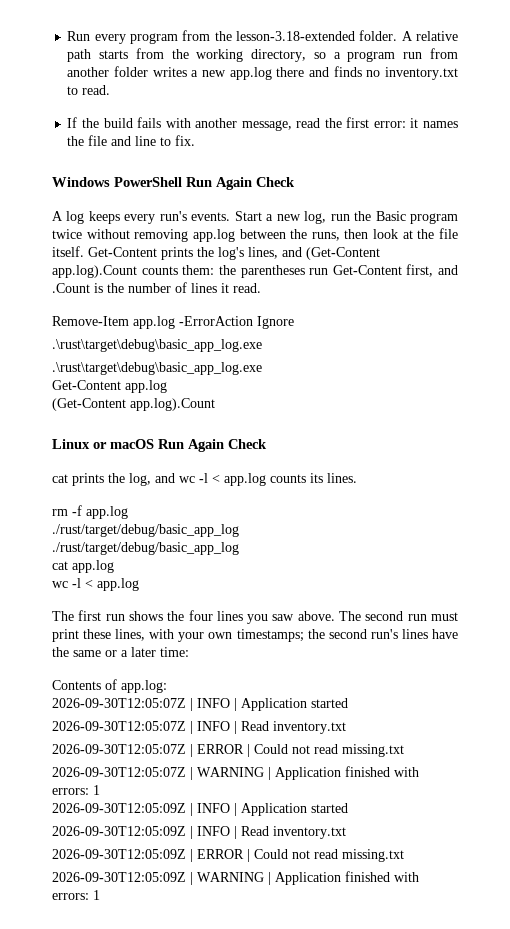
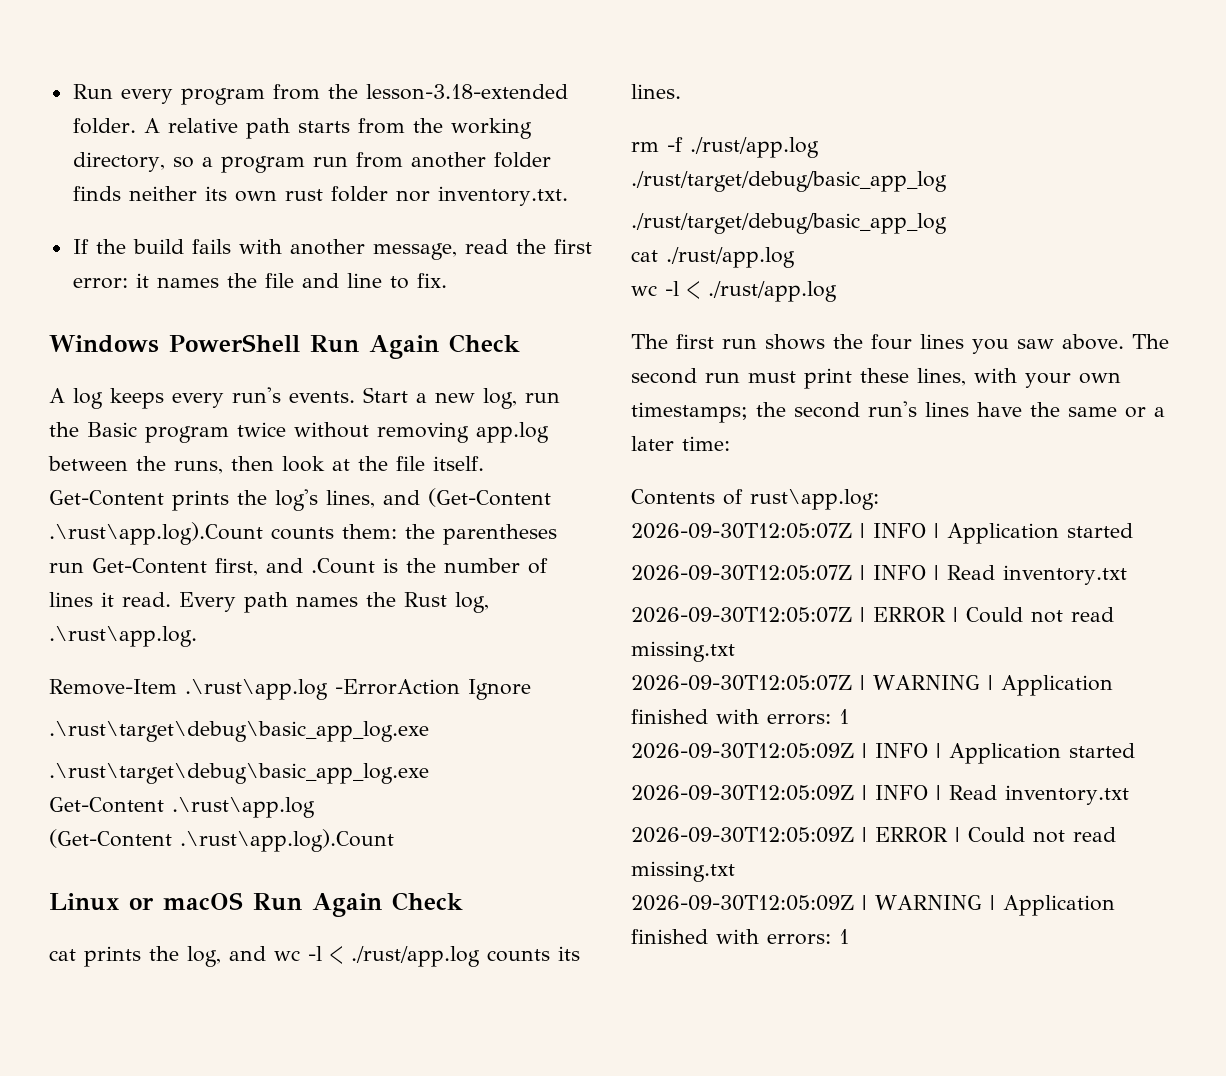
- A relative path starts from the working directory, so a program run from another folder writes a new app.log there and finds no inventory.txt to read.
+ A relative path starts from the working directory, so a program run from another folder finds neither its own rust folder nor inventory.txt.
- Get-Content prints the log's lines, and (Get-Content app.log).Count counts them: the parentheses run Get-Content first, and .Count is the number of lines it read.
+ Get-Content prints the log's lines, and (Get-Content .\rust\app.log).Count counts them: the parentheses run Get-Content first, and .Count is the number of lines it read. Every path names the Rust log, .\rust\app.log.
- Remove-Item app.log -ErrorAction Ignore
+ Remove-Item .\rust\app.log -ErrorAction Ignore
- Get-Content app.log
- (Get-Content app.log).Count
+ Get-Content .\rust\app.log
+ (Get-Content .\rust\app.log).Count
- cat prints the log, and wc -l < app.log counts its lines.
+ cat prints the log, and wc -l < ./rust/app.log counts its lines.
- rm -f app.log
+ rm -f ./rust/app.log
- cat app.log
- wc -l < app.log
+ cat ./rust/app.log
+ wc -l < ./rust/app.log
- Contents of app.log:
+ Contents of rust\app.log:

